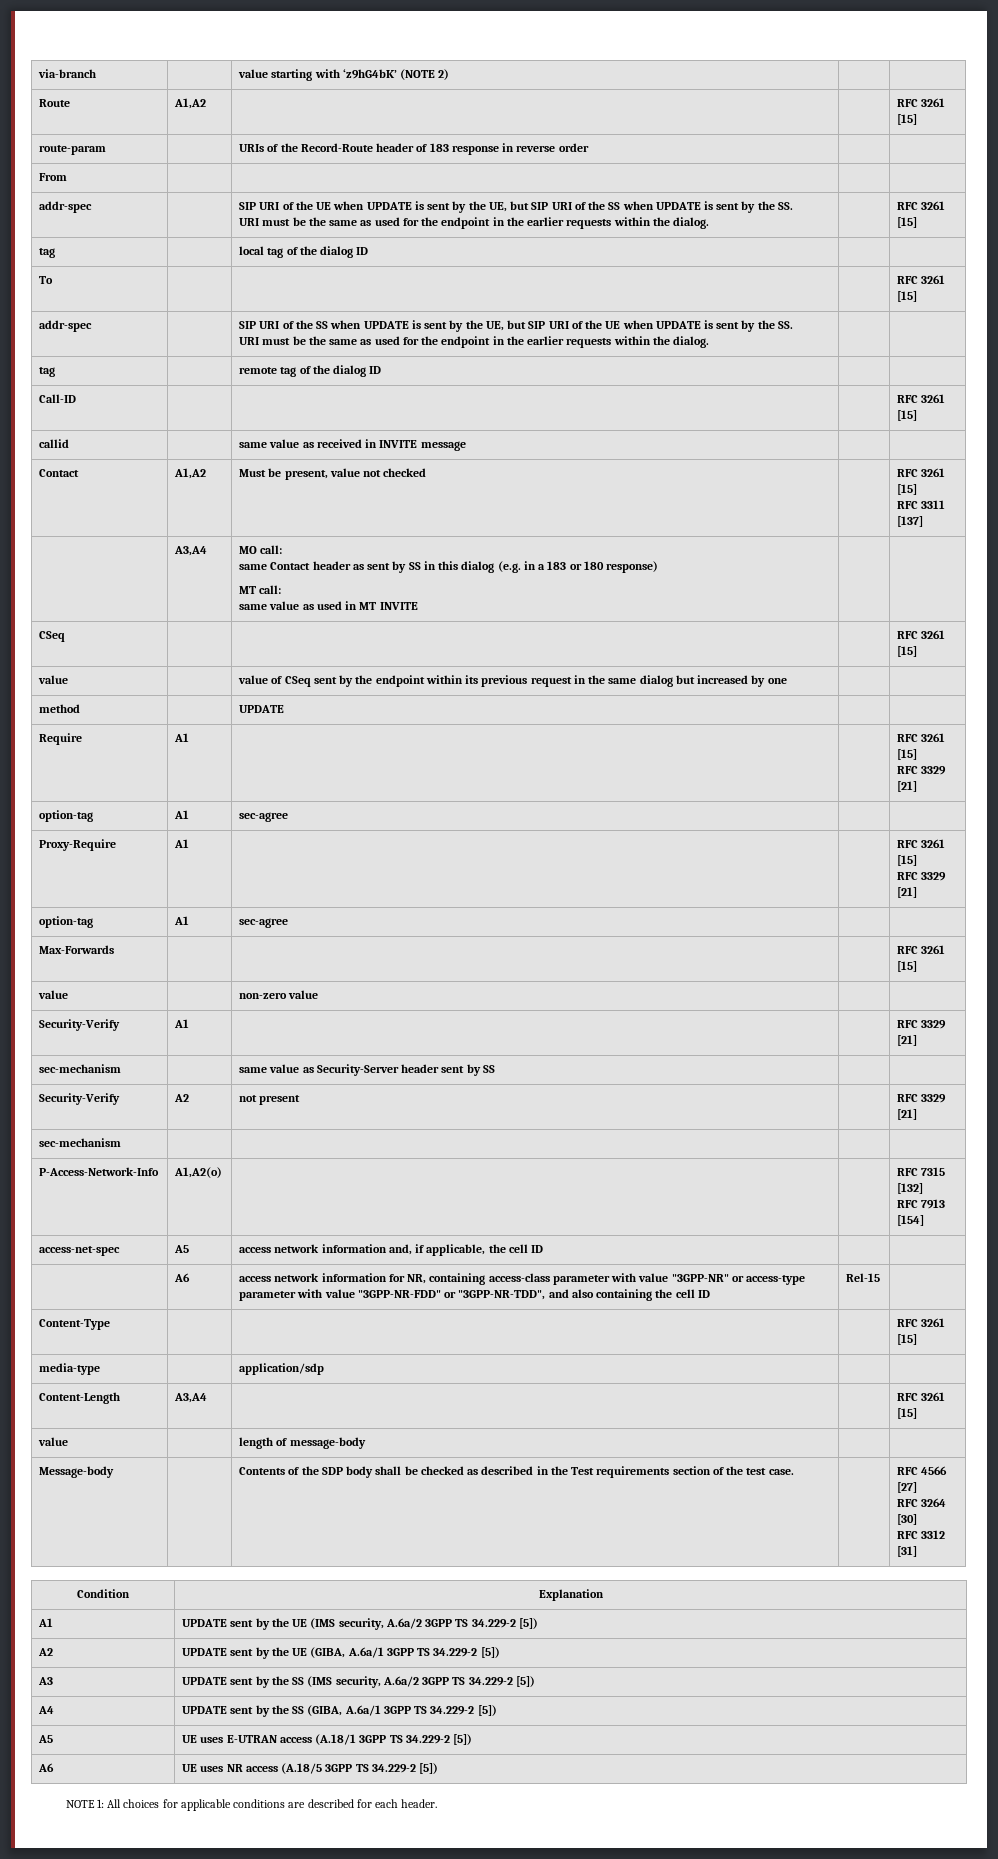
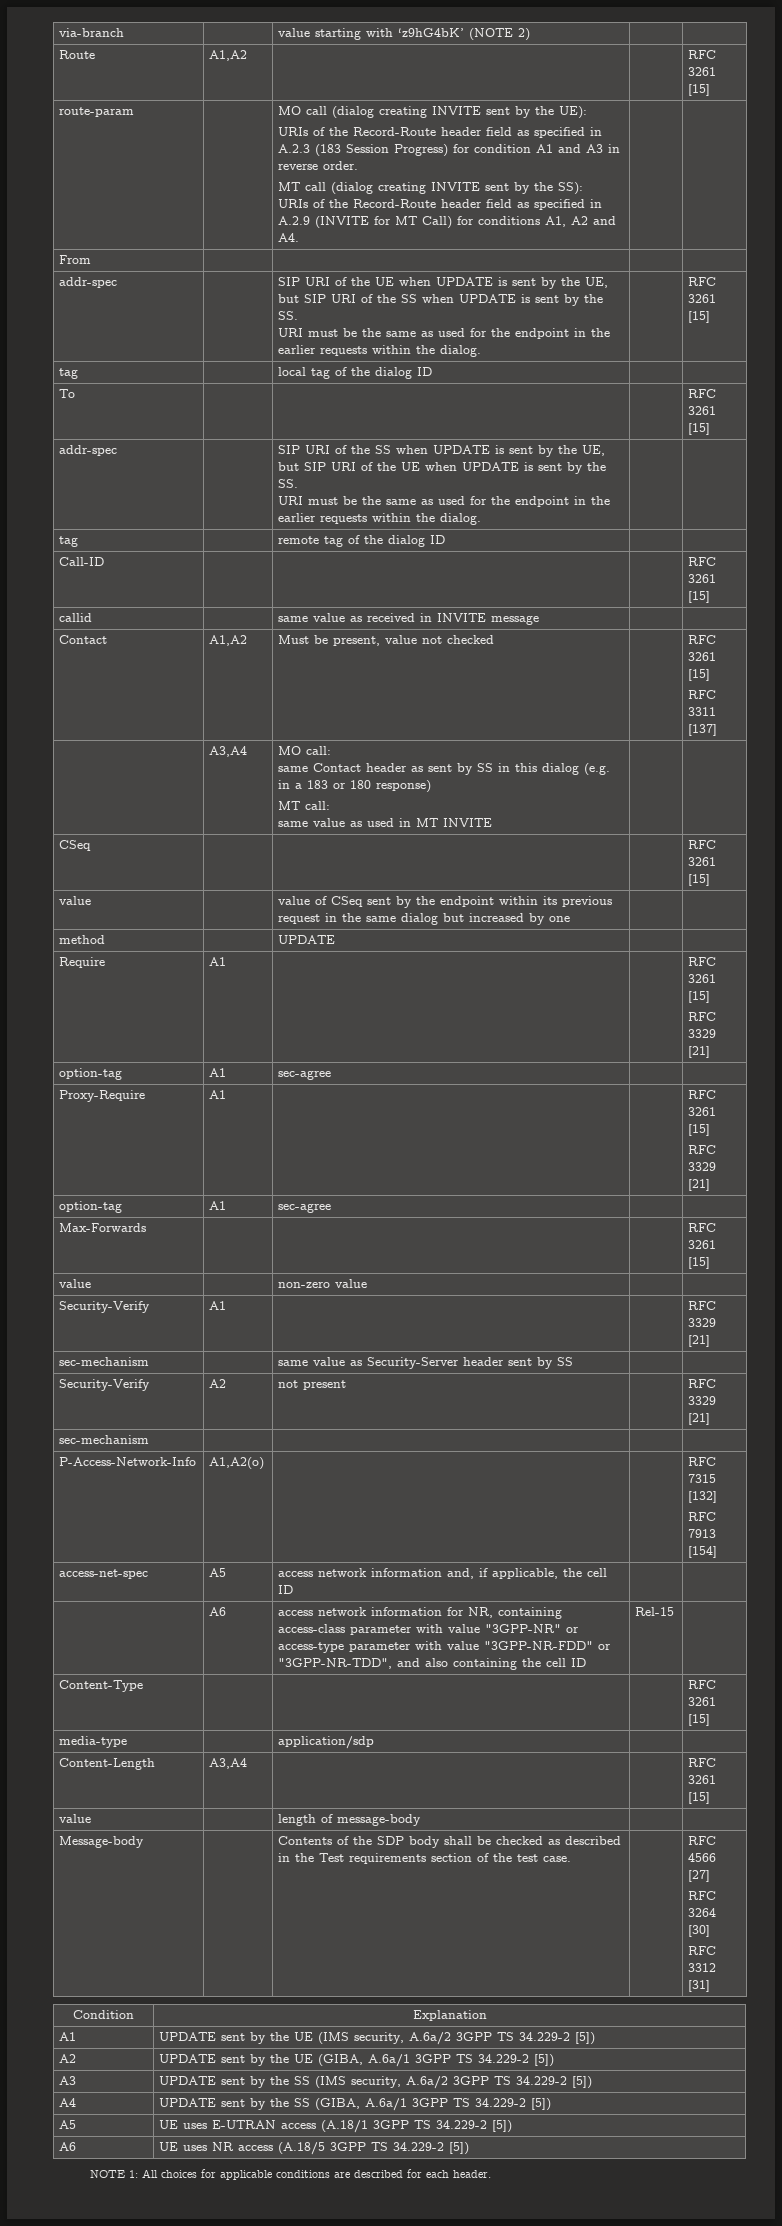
- URIs of the Record-Route header of 183 response in reverse order
+ MO call (dialog creating INVITE sent by the UE):
+ URIs of the Record-Route header field as specified in A.2.3 (183 Session Progress) for condition A1 and A3 in reverse order.
+ MT call (dialog creating INVITE sent by the SS):
+ URIs of the Record-Route header field as specified in A.2.9 (INVITE for MT Call) for conditions A1, A2 and A4.

